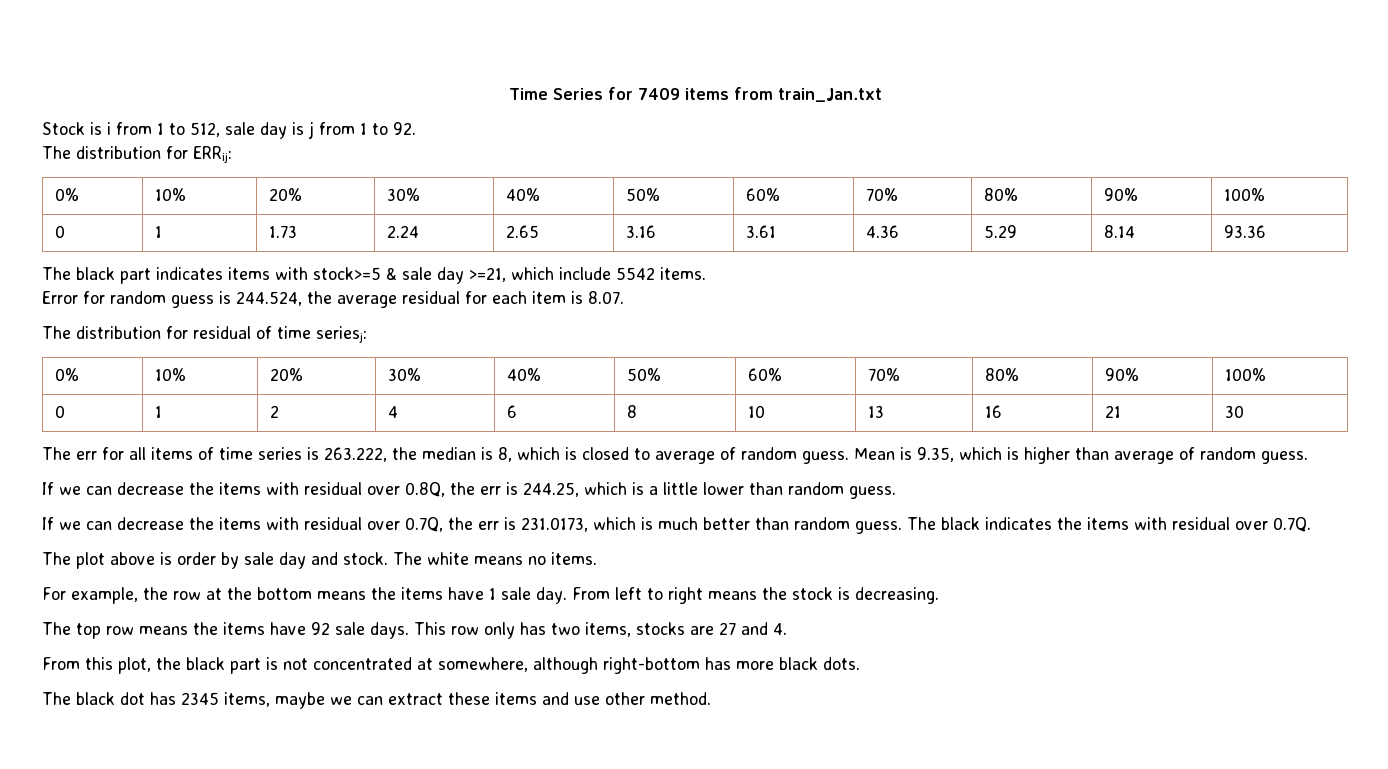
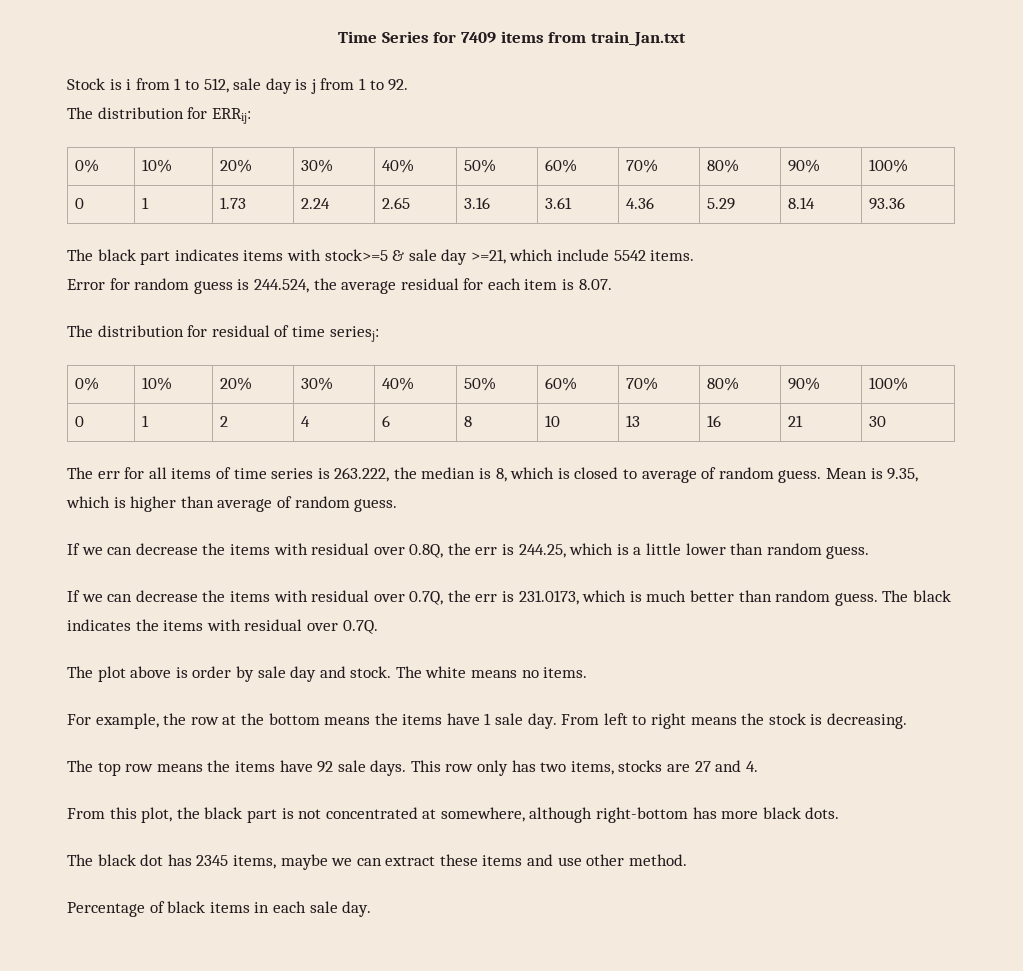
+ Percentage of black items in each sale day.

